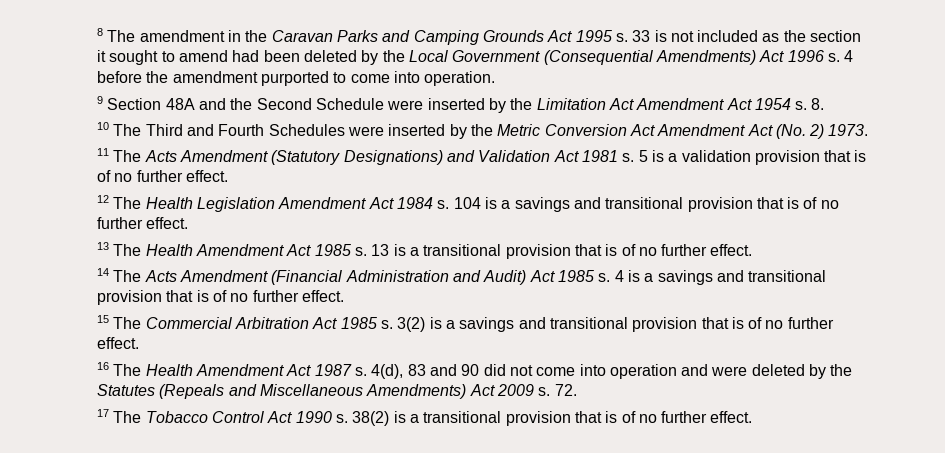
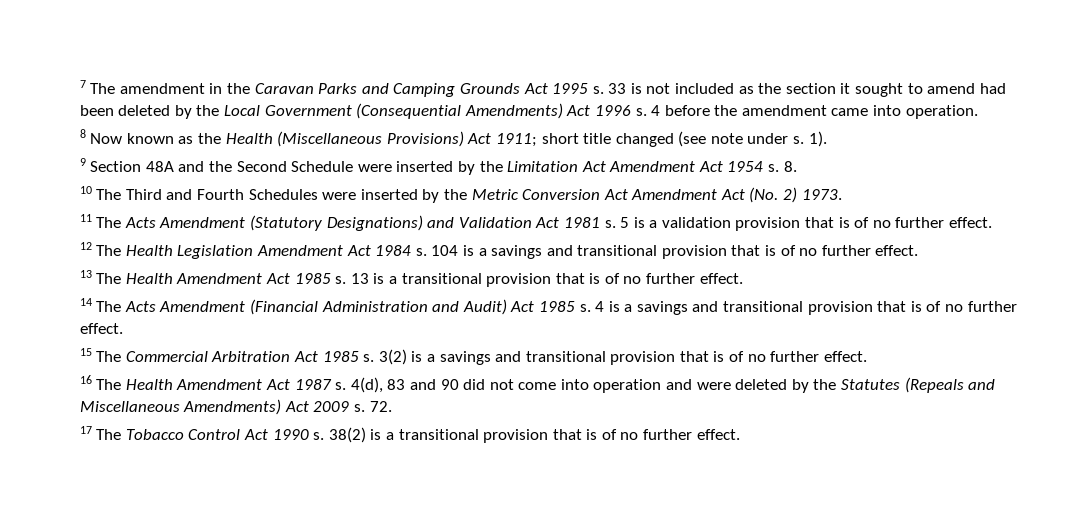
- 8 The amendment in the Caravan Parks and Camping Grounds Act 1995 s.
+ 7 The amendment in the Caravan Parks and Camping Grounds Act 1995 s.
- 4 before the amendment purported to come into operation.
+ 4 before the amendment came into operation.
+ 8 Now known as the Health (Miscellaneous Provisions) Act 1911; short title changed (see note under s. 1).

